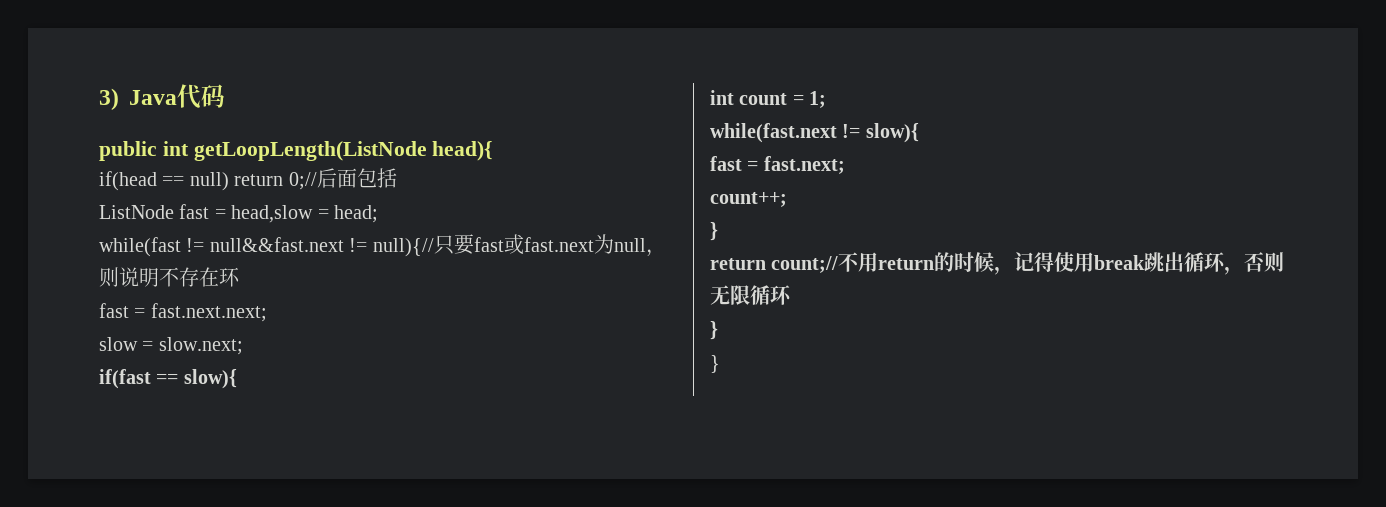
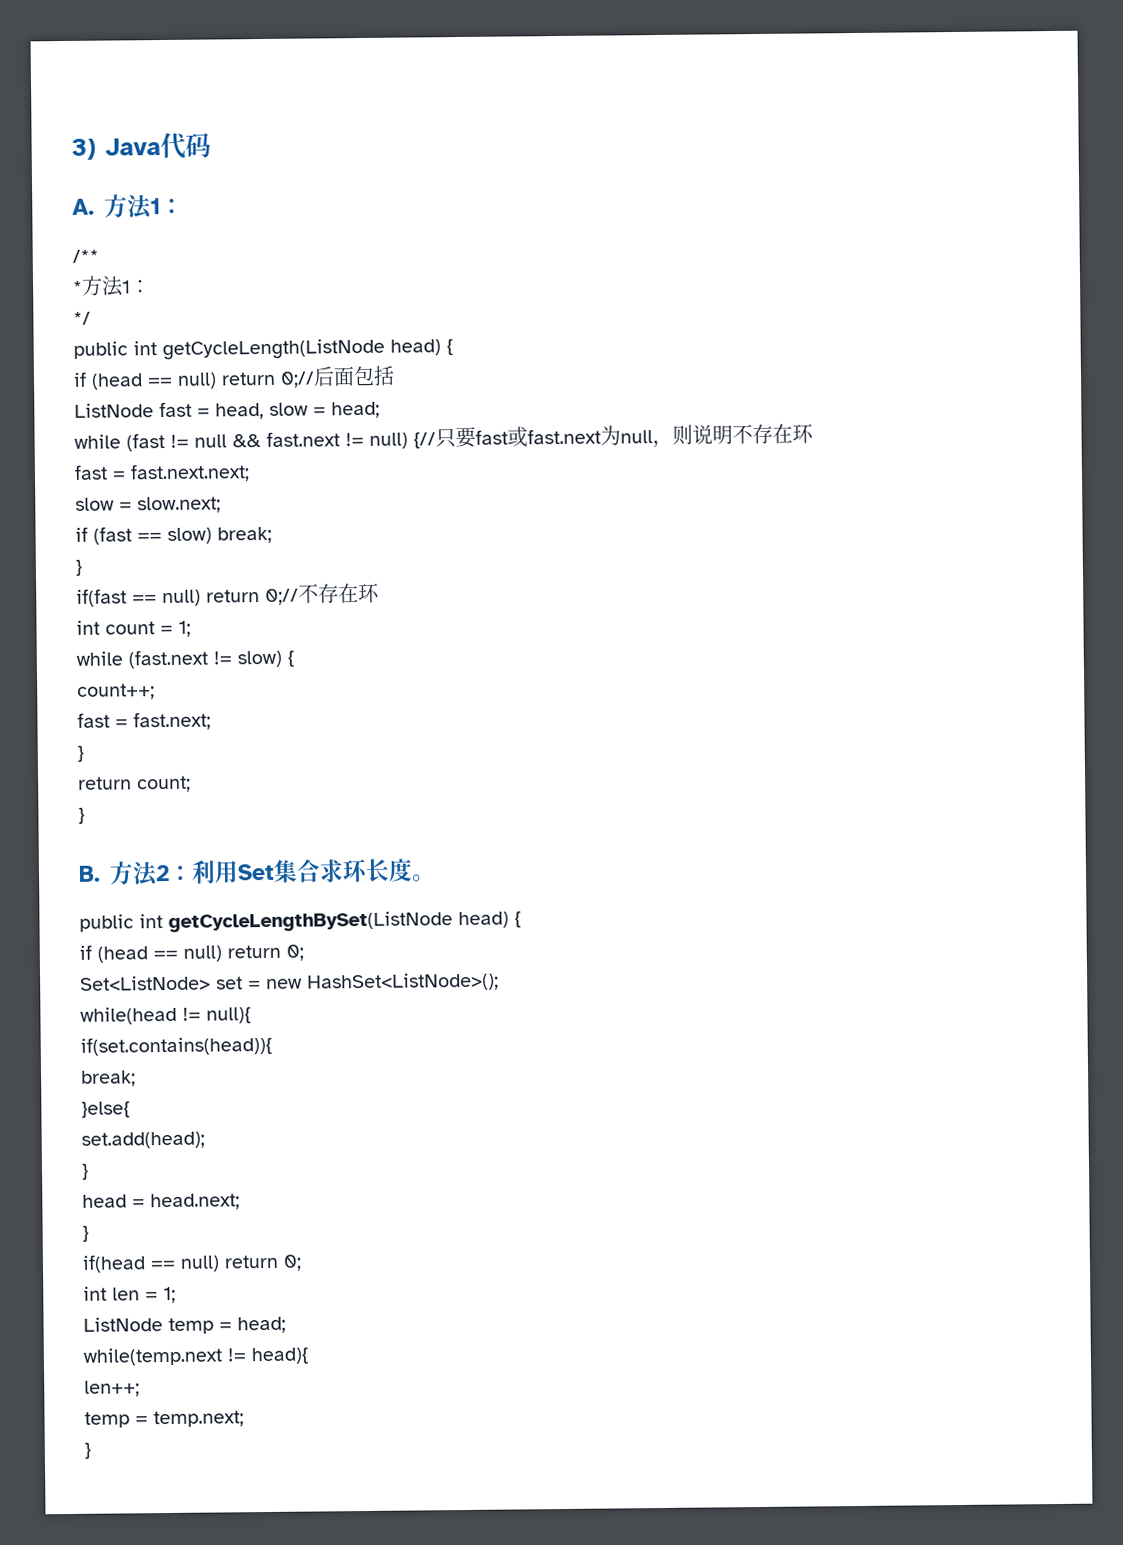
- public int getLoopLength(ListNode head){
- if(head == null) return 0;//后面包括
+ A.方法1：
+ /**
+ *方法1：
+ */
+ public int getCycleLength(ListNode head) {
+ if (head == null) return 0;//后面包括
- ListNode fast = head,slow = head;
- while(fast != null&&fast.next != null){//只要fast或fast.next为null，则说明不存在环
+ ListNode fast = head, slow = head;
+ while (fast != null && fast.next != null) {//只要fast或fast.next为null，则说明不存在环
- if(fast == slow){
+ if (fast == slow) break;
+ }
+ if(fast == null) return 0;//不存在环
  int count = 1;
- while(fast.next != slow){
+ while (fast.next != slow) {
+ count++;
  fast = fast.next;
- count++;
  }
- return count;//不用return的时候，记得使用break跳出循环，否则无限循环
+ return count;
  }
+ B.方法2：利用Set集合求环长度。
+ public int getCycleLengthBySet(ListNode head) {
+ if (head == null) return 0;
+ Set<ListNode> set = new HashSet<ListNode>();
+ while(head != null){
+ if(set.contains(head)){
+ break;
+ }else{
+ set.add(head);
+ }
+ head = head.next;
+ }
+ if(head == null) return 0;
+ int len = 1;
+ ListNode temp = head;
+ while(temp.next != head){
+ len++;
+ temp = temp.next;

